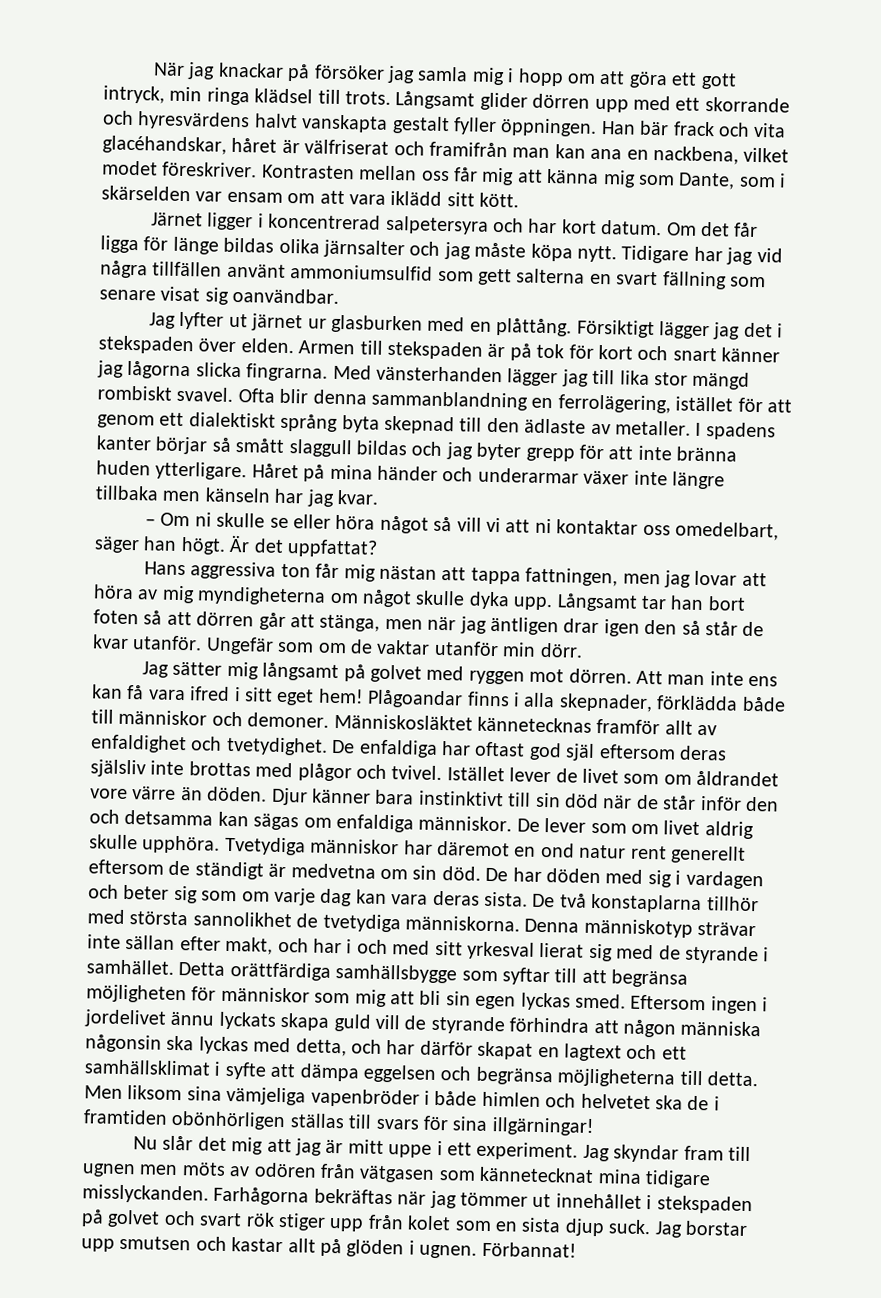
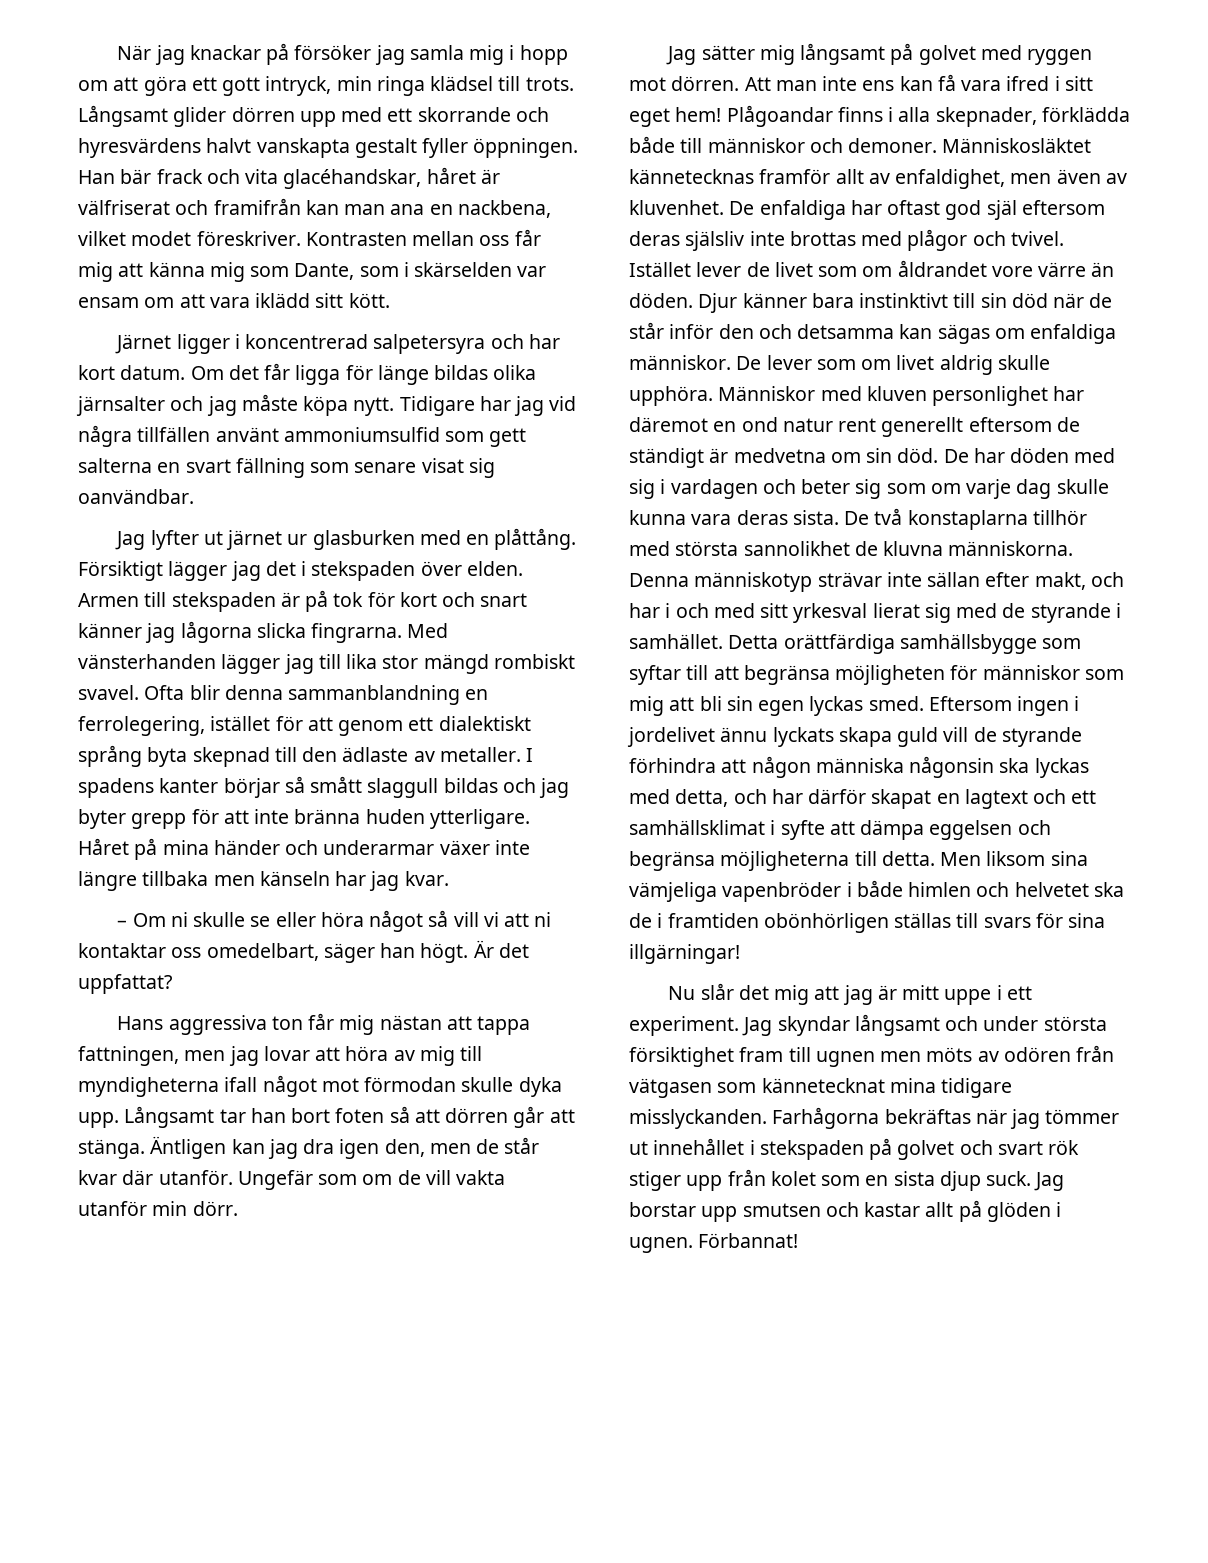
- Han bär frack och vita glacéhandskar, håret är välfriserat och framifrån man kan ana en nackbena, vilket modet föreskriver.
+ Han bär frack och vita glacéhandskar, håret är välfriserat och framifrån kan man ana en nackbena, vilket modet föreskriver.
- Ofta blir denna sammanblandning en ferrolägering, istället för att genom ett dialektiskt språng byta skepnad till den ädlaste av metaller.
+ Ofta blir denna sammanblandning en ferrolegering, istället för att genom ett dialektiskt språng byta skepnad till den ädlaste av metaller.
- Hans aggressiva ton får mig nästan att tappa fattningen, men jag lovar att höra av mig myndigheterna om något skulle dyka upp.
+ Hans aggressiva ton får mig nästan att tappa fattningen, men jag lovar att höra av mig till myndigheterna ifall något mot förmodan skulle dyka upp.
- Långsamt tar han bort foten så att dörren går att stänga, men när jag äntligen drar igen den så står de kvar utanför.
+ Långsamt tar han bort foten så att dörren går att stänga. Äntligen kan jag dra igen den, men de står kvar där utanför.
- Ungefär som om de vaktar utanför min dörr.
+ Ungefär som om de vill vakta utanför min dörr.
- Människosläktet kännetecknas framför allt av enfaldighet och tvetydighet.
+ Människosläktet kännetecknas framför allt av enfaldighet, men även av kluvenhet.
- Tvetydiga människor har däremot en ond natur rent generellt eftersom de ständigt är medvetna om sin död.
+ Människor med kluven personlighet har däremot en ond natur rent generellt eftersom de ständigt är medvetna om sin död.
- De har döden med sig i vardagen och beter sig som om varje dag kan vara deras sista.
+ De har döden med sig i vardagen och beter sig som om varje dag skulle kunna vara deras sista.
- De två konstaplarna tillhör med största sannolikhet de tvetydiga människorna.
+ De två konstaplarna tillhör med största sannolikhet de kluvna människorna.
- Jag skyndar fram till ugnen men möts av odören från vätgasen som kännetecknat mina tidigare misslyckanden.
+ Jag skyndar långsamt och under största försiktighet fram till ugnen men möts av odören från vätgasen som kännetecknat mina tidigare misslyckanden.

